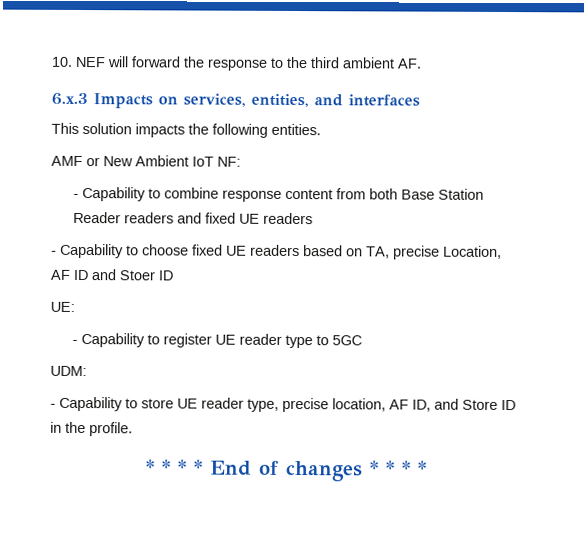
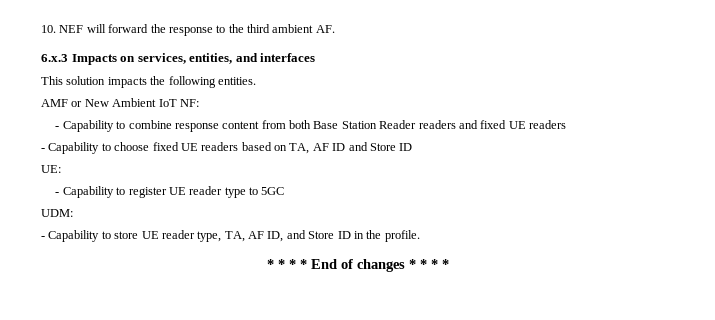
- - Capability to choose fixed UE readers based on TA, precise Location, AF ID and Stoer ID
+ - Capability to choose fixed UE readers based on TA, AF ID and Store ID
- - Capability to store UE reader type, precise location, AF ID, and Store ID in the profile.
+ - Capability to store UE reader type, TA, AF ID, and Store ID in the profile.

